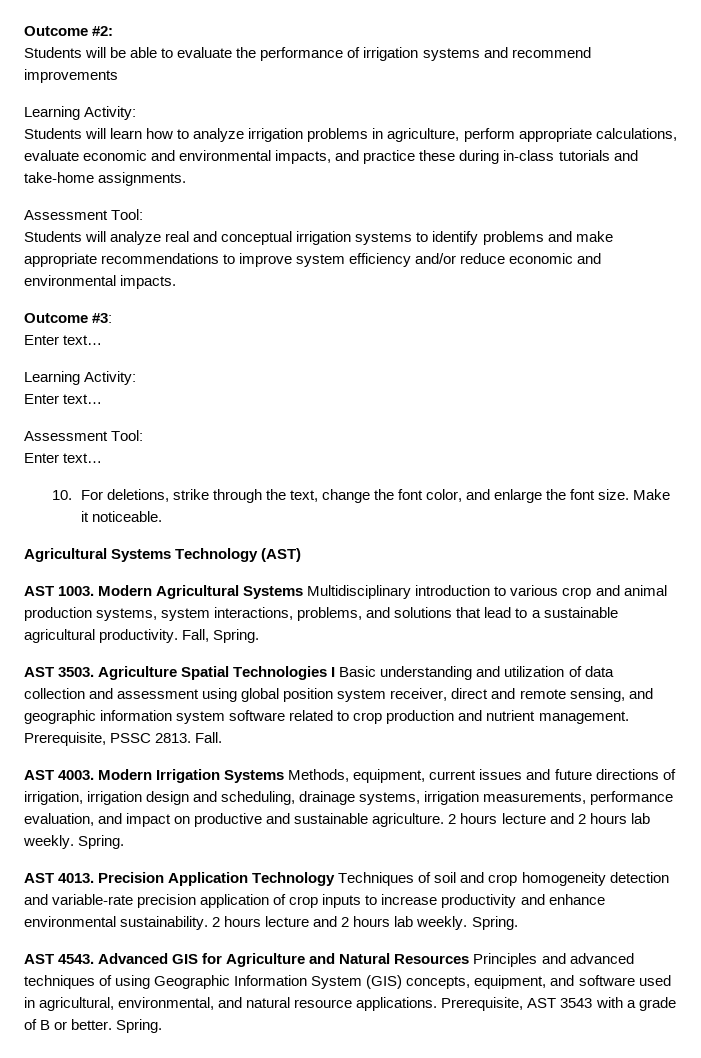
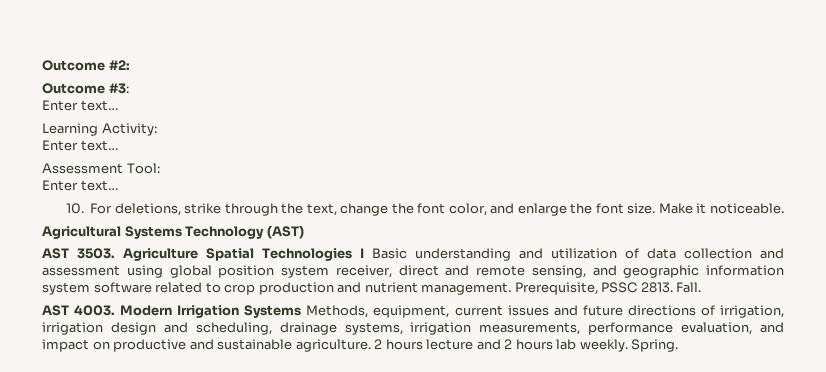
- Students will be able to evaluate the performance of irrigation systems and recommend improvements
- Learning Activity:
- Students will learn how to analyze irrigation problems in agriculture, perform appropriate calculations, evaluate economic and environmental impacts, and practice these during in-class tutorials and take-home assignments.
- Assessment Tool:
- Students will analyze real and conceptual irrigation systems to identify problems and make appropriate recommendations to improve system efficiency and/or reduce economic and environmental impacts.
- AST 1003. Modern Agricultural Systems Multidisciplinary introduction to various crop and animal production systems, system interactions, problems, and solutions that lead to a sustainable agricultural productivity. Fall, Spring.
- AST 4013. Precision Application Technology Techniques of soil and crop homogeneity detection and variable-rate precision application of crop inputs to increase productivity and enhance environmental sustainability. 2 hours lecture and 2 hours lab weekly. Spring.
- AST 4543. Advanced GIS for Agriculture and Natural Resources Principles and advanced techniques of using Geographic Information System (GIS) concepts, equipment, and software used in agricultural, environmental, and natural resource applications. Prerequisite, AST 3543 with a grade of B or better. Spring.

